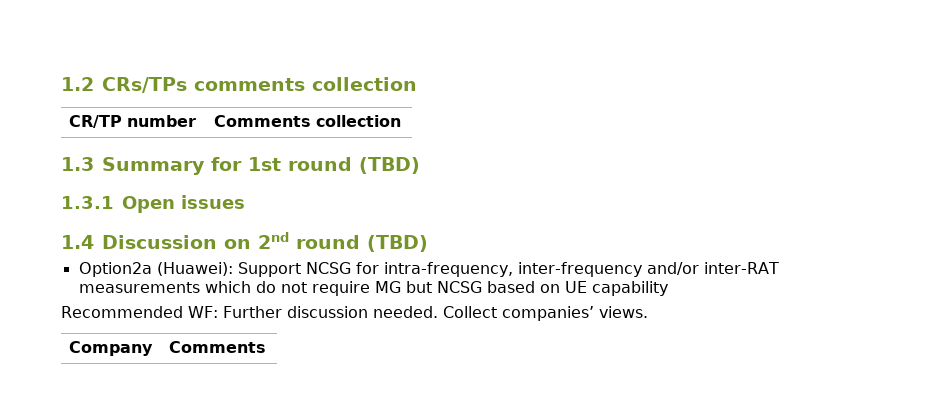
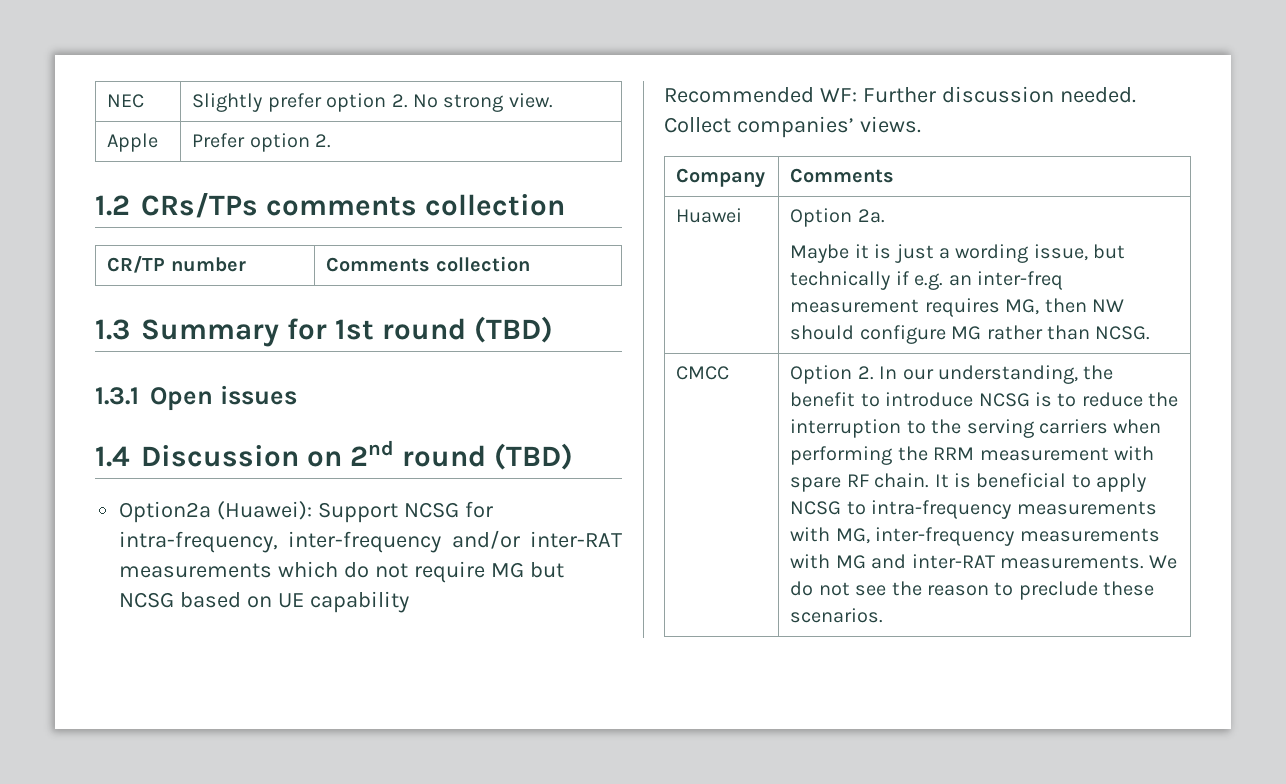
+ NEC | Slightly prefer option 2. No strong view.
+ Apple | Prefer option 2.
+ Huawei | Option 2a.
+ Maybe it is just a wording issue, but technically if e.g. an inter-freq measurement requires MG, then NW should configure MG rather than NCSG.
+ CMCC | Option 2. In our understanding, the benefit to introduce NCSG is to reduce the interruption to the serving carriers when performing the RRM measurement with spare RF chain. It is beneficial to apply NCSG to intra-frequency measurements with MG, inter-frequency measurements with MG and inter-RAT measurements. We do not see the reason to preclude these scenarios.

